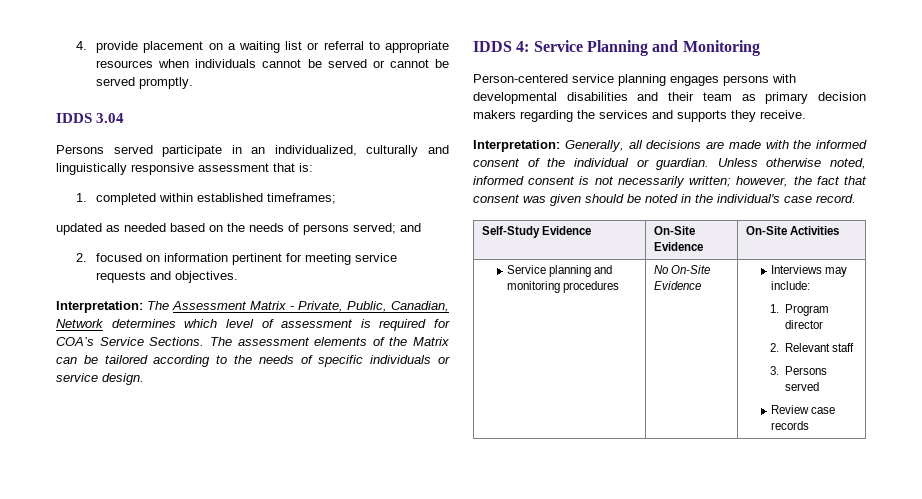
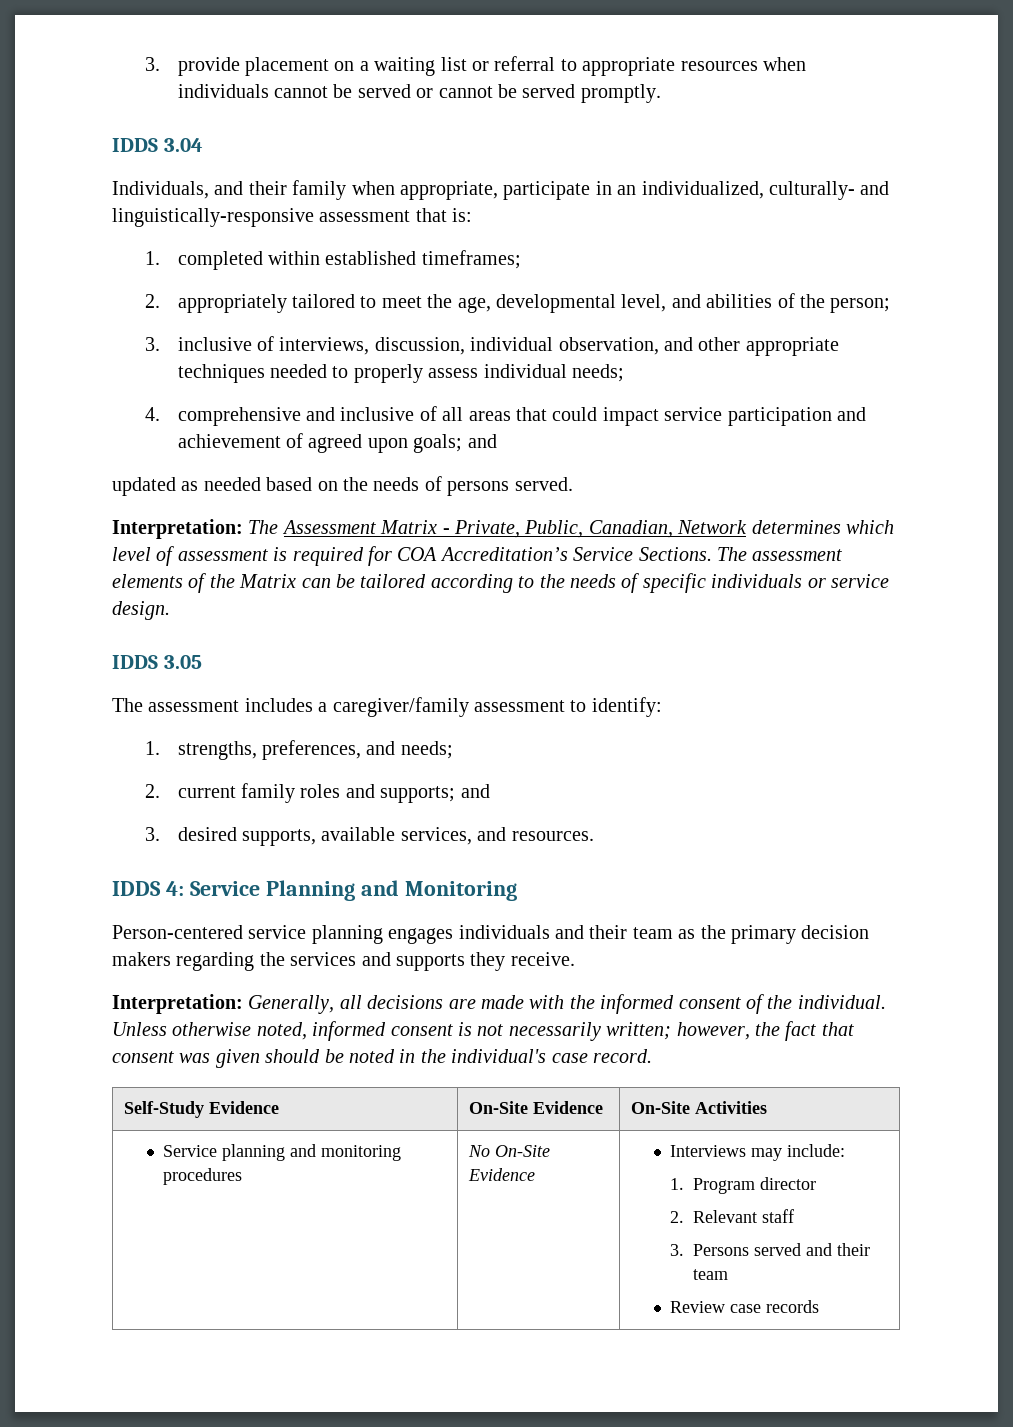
- 4. provide placement on a waiting list or referral to appropriate resources when individuals cannot be served or cannot be served promptly.
+ 3. provide placement on a waiting list or referral to appropriate resources when individuals cannot be served or cannot be served promptly.
- Persons served participate in an individualized, culturally and linguistically responsive assessment that is:
+ Individuals, and their family when appropriate, participate in an individualized, culturally- and linguistically-responsive assessment that is:
+ 2. appropriately tailored to meet the age, developmental level, and abilities of the person;
+ 3. inclusive of interviews, discussion, individual observation, and other appropriate techniques needed to properly assess individual needs;
+ 4. comprehensive and inclusive of all areas that could impact service participation and achievement of agreed upon goals; and
- updated as needed based on the needs of persons served; and
- 2. focused on information pertinent for meeting service requests and objectives.
+ updated as needed based on the needs of persons served.
- Interpretation: The Assessment Matrix - Private, Public, Canadian, Network determines which level of assessment is required for COA’s Service Sections.
+ Interpretation: The Assessment Matrix - Private, Public, Canadian, Network determines which level of assessment is required for COA Accreditation’s Service Sections.
+ IDDS 3.05
+ The assessment includes a caregiver/family assessment to identify:
+ 1. strengths, preferences, and needs;
+ 2. current family roles and supports; and
+ 3. desired supports, available services, and resources.
- Person-centered service planning engages persons with developmental disabilities and their team as primary decision makers regarding the services and supports they receive.
+ Person-centered service planning engages individuals and their team as the primary decision makers regarding the services and supports they receive.
- Interpretation: Generally, all decisions are made with the informed consent of the individual or guardian.
+ Interpretation: Generally, all decisions are made with the informed consent of the individual.
  Service planning and monitoring procedures | No On-Site Evidence | Interviews may include:
  1. Program director
  2. Relevant staff
- 3. Persons served
+ 3. Persons served and their team

